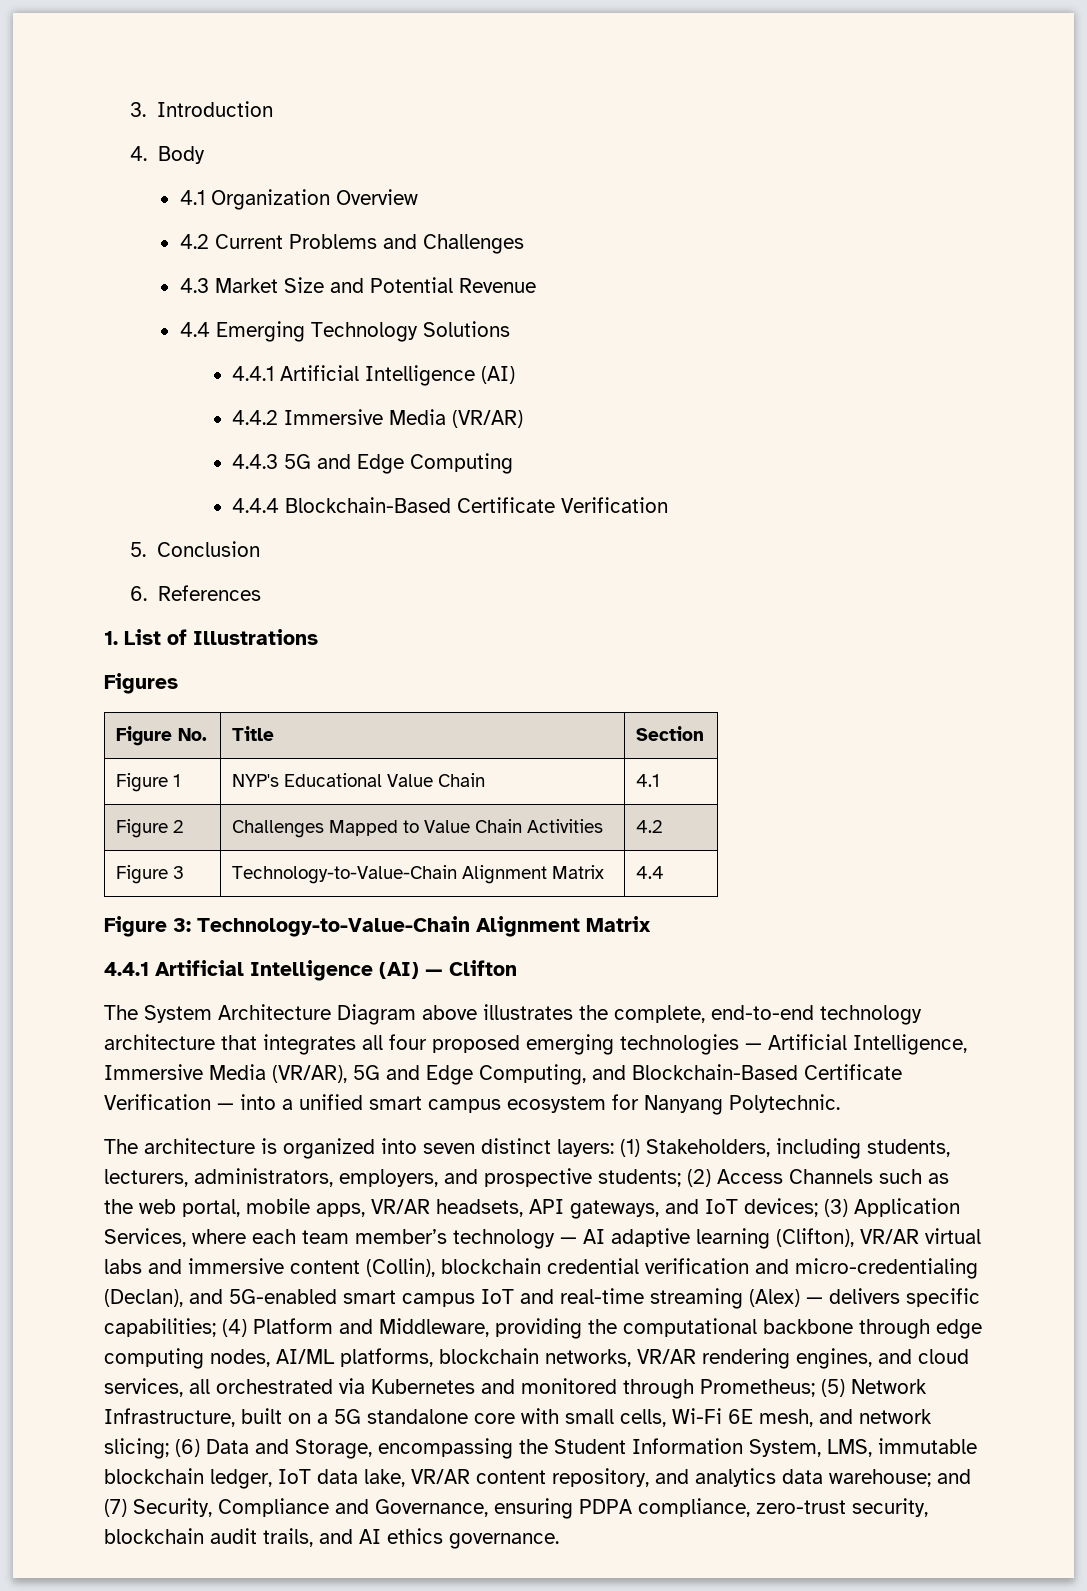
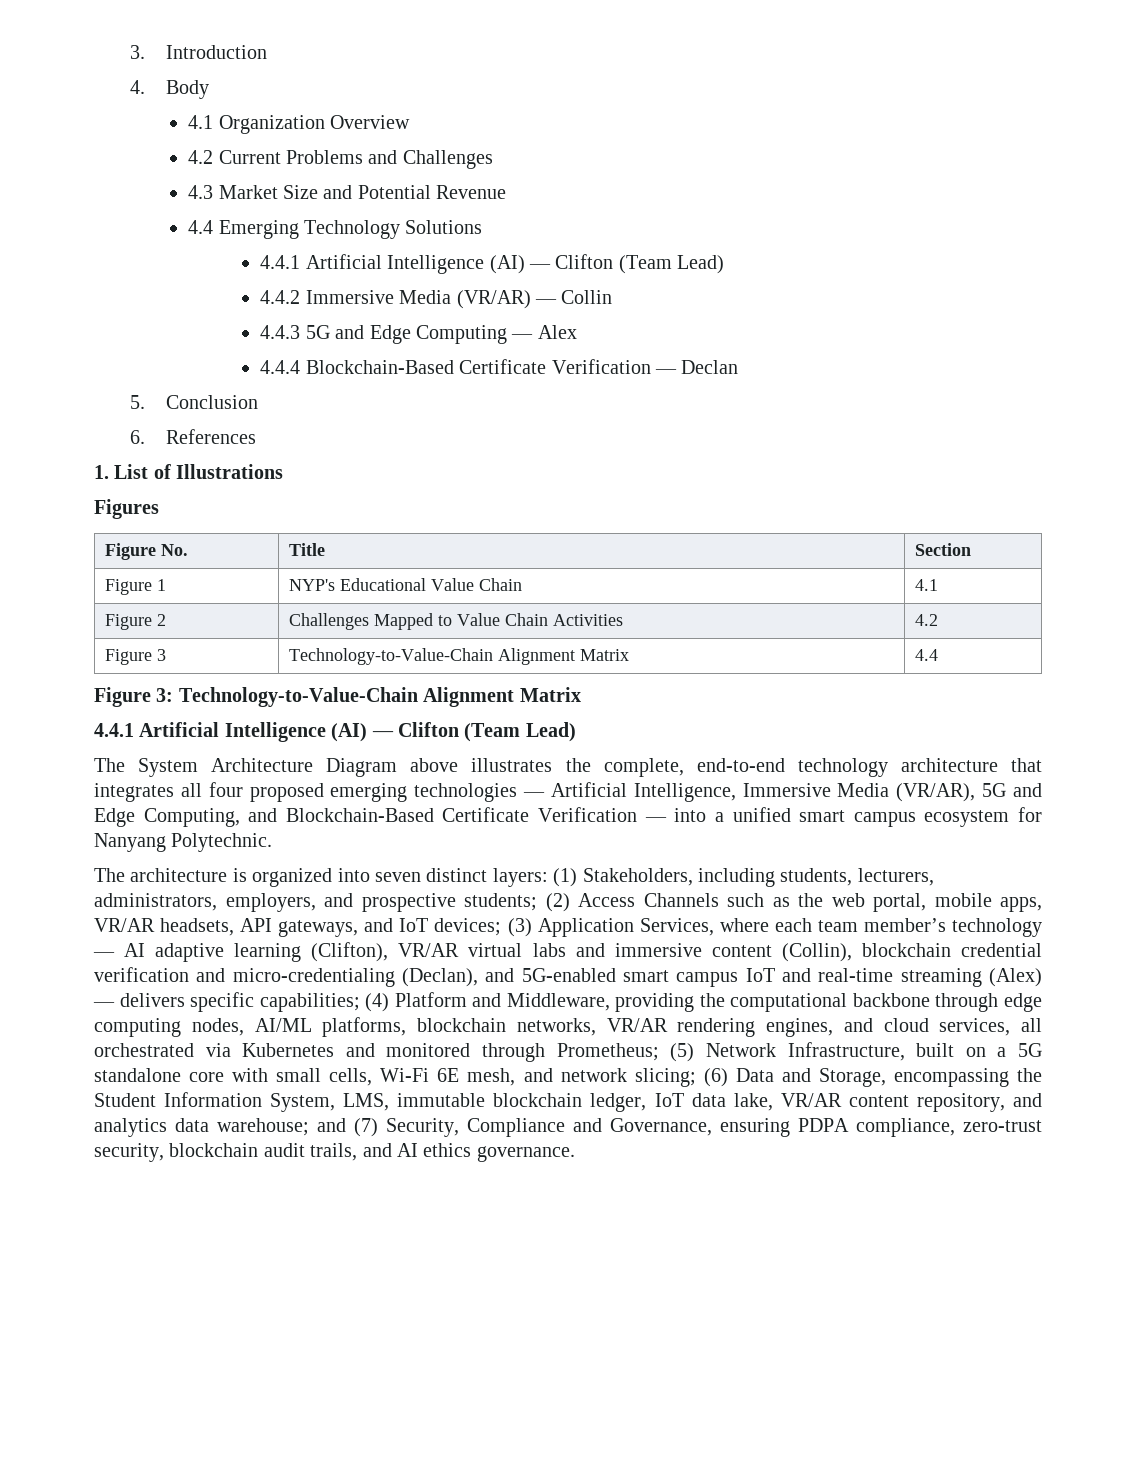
  4.4 Emerging Technology Solutions
- 4.4.1 Artificial Intelligence (AI)
+ 4.4.1 Artificial Intelligence (AI) — Clifton (Team Lead)
- 4.4.2 Immersive Media (VR/AR)
+ 4.4.2 Immersive Media (VR/AR) — Collin
- 4.4.3 5G and Edge Computing
+ 4.4.3 5G and Edge Computing — Alex
- 4.4.4 Blockchain-Based Certificate Verification
+ 4.4.4 Blockchain-Based Certificate Verification — Declan
  Figure 3: Technology-to-Value-Chain Alignment Matrix
- 4.4.1 Artificial Intelligence (AI) — Clifton
+ 4.4.1 Artificial Intelligence (AI) — Clifton (Team Lead)

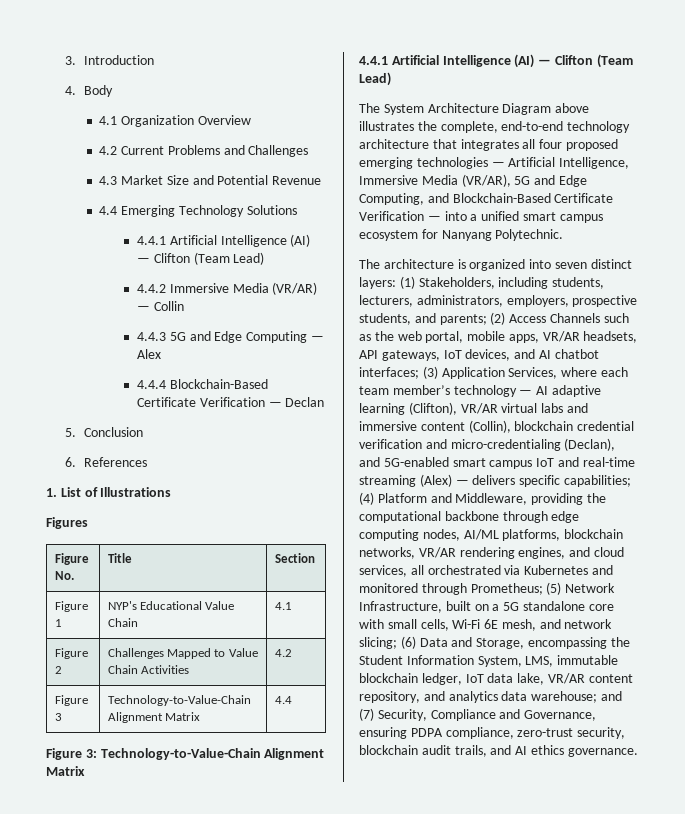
- (1) Stakeholders, including students, lecturers, administrators, employers, and prospective students;
+ (1) Stakeholders, including students, lecturers, administrators, employers, prospective students, and parents;
- (2) Access Channels such as the web portal, mobile apps, VR/AR headsets, API gateways, and IoT devices;
+ (2) Access Channels such as the web portal, mobile apps, VR/AR headsets, API gateways, IoT devices, and AI chatbot interfaces;

